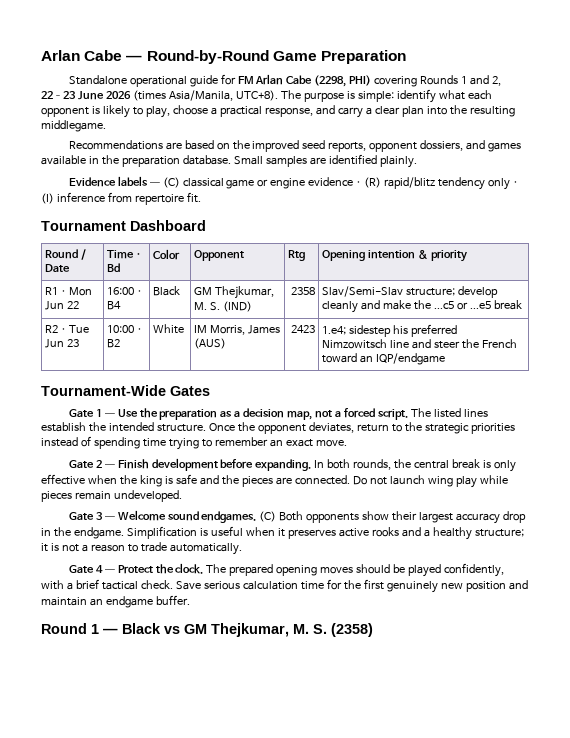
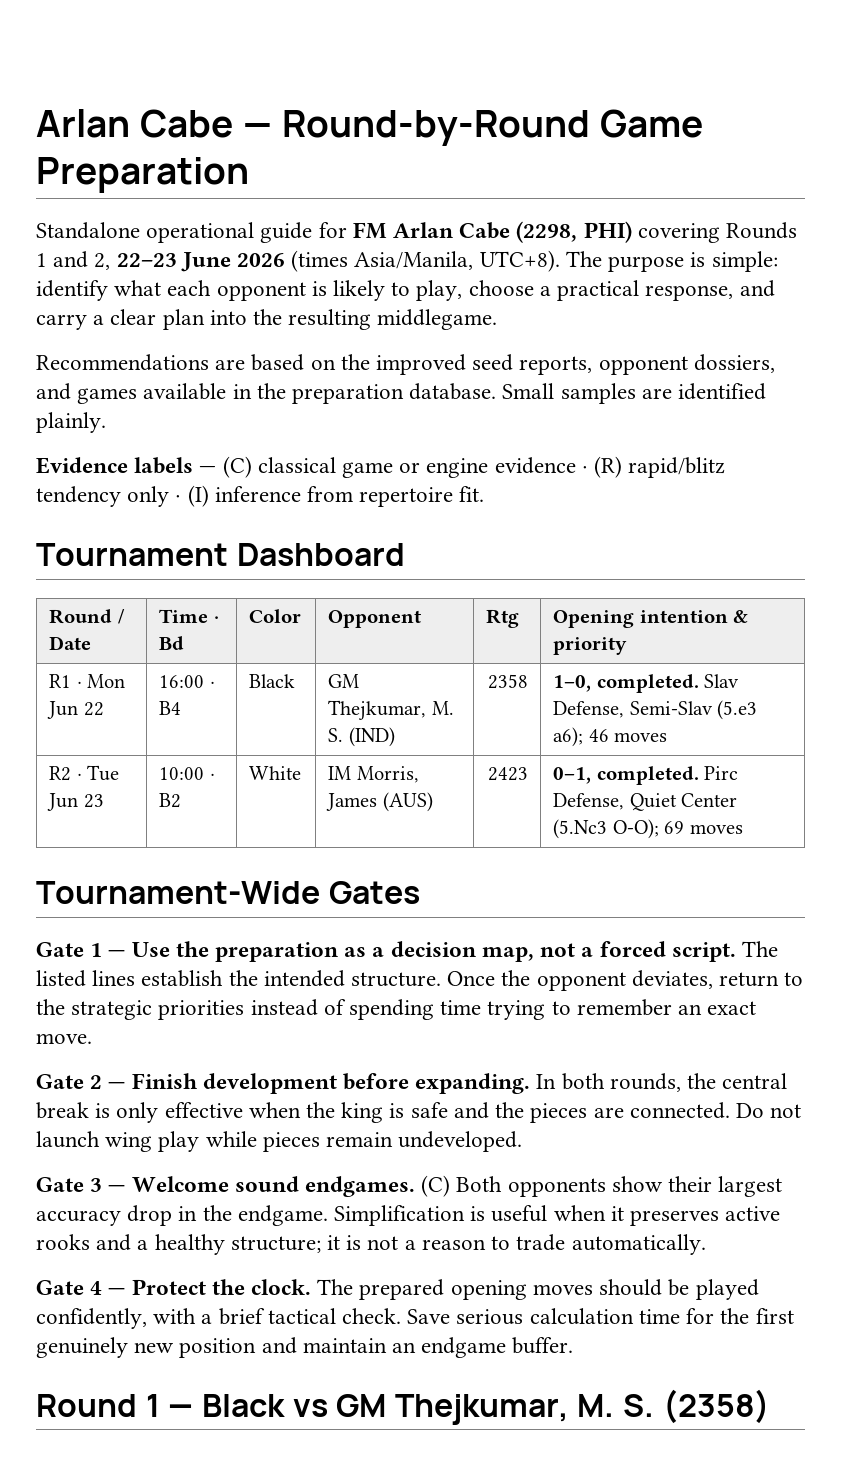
- R1 · Mon Jun 22 | 16:00 · B4 | Black | GM Thejkumar, M. S. (IND) | 2358 | Slav/Semi-Slav structure; develop cleanly and make the ...c5 or ...e5 break
+ R1 · Mon Jun 22 | 16:00 · B4 | Black | GM Thejkumar, M. S. (IND) | 2358 | 1–0, completed. Slav Defense, Semi-Slav (5.e3 a6); 46 moves
- R2 · Tue Jun 23 | 10:00 · B2 | White | IM Morris, James (AUS) | 2423 | 1.e4; sidestep his preferred Nimzowitsch line and steer the French toward an IQP/endgame
+ R2 · Tue Jun 23 | 10:00 · B2 | White | IM Morris, James (AUS) | 2423 | 0–1, completed. Pirc Defense, Quiet Center (5.Nc3 O-O); 69 moves

